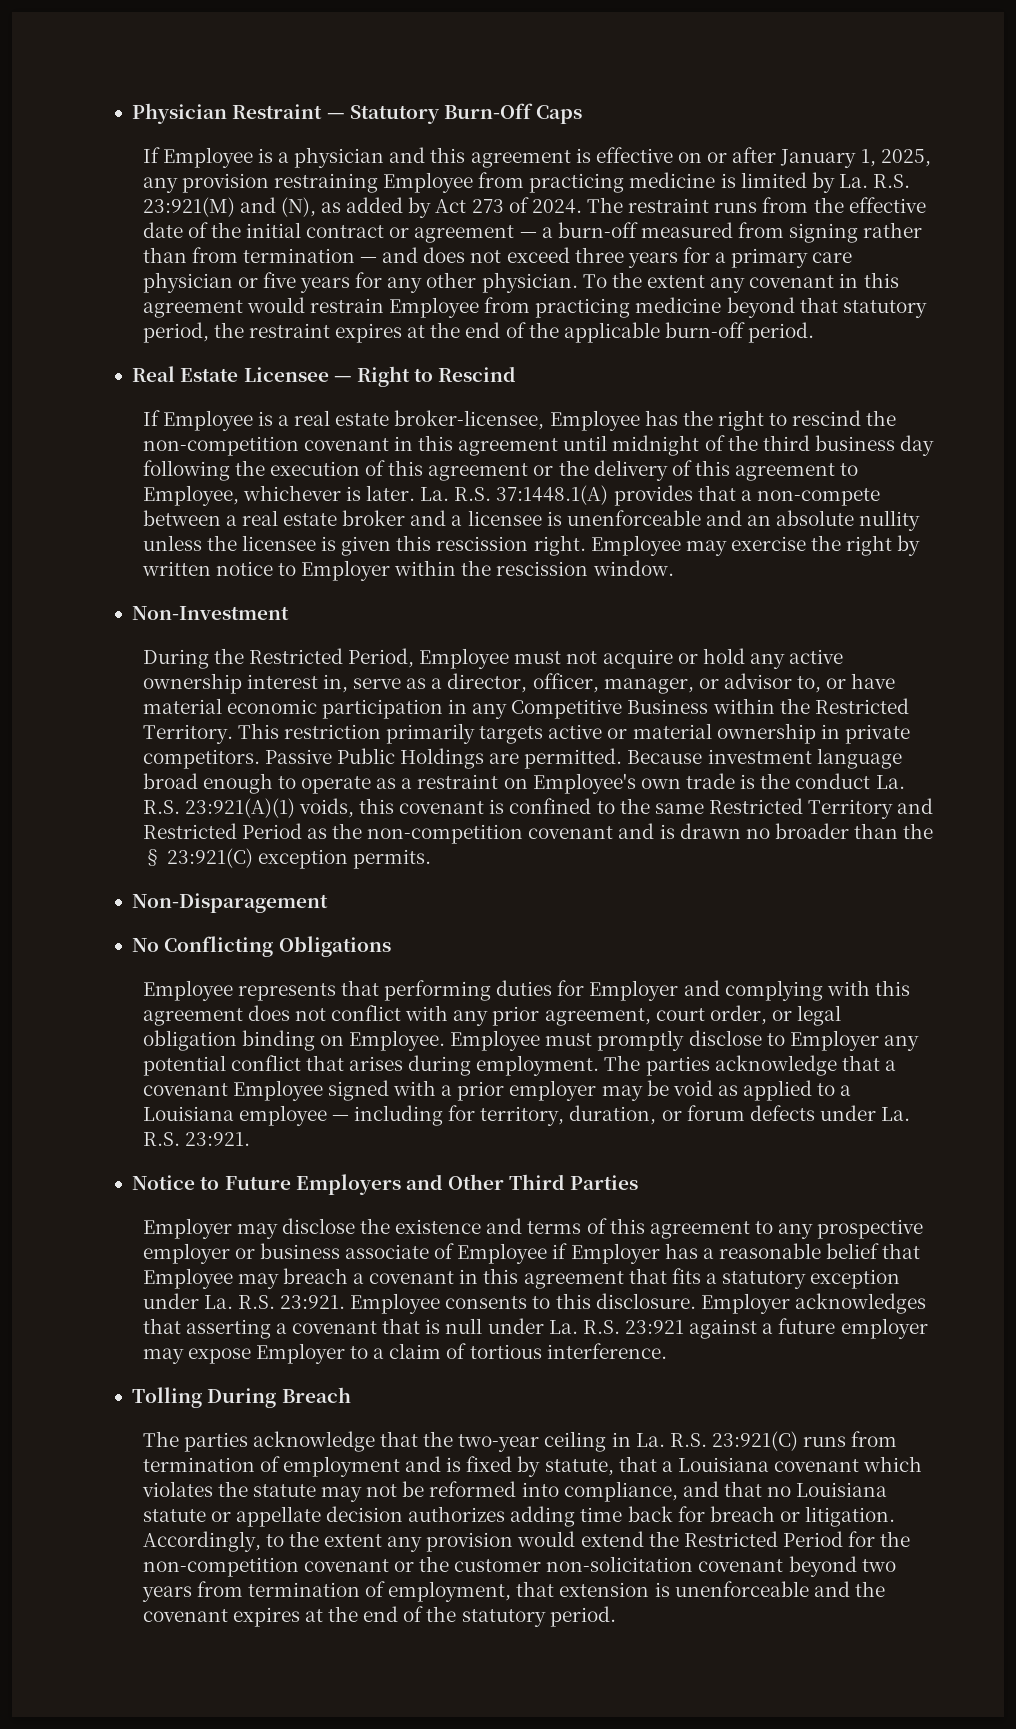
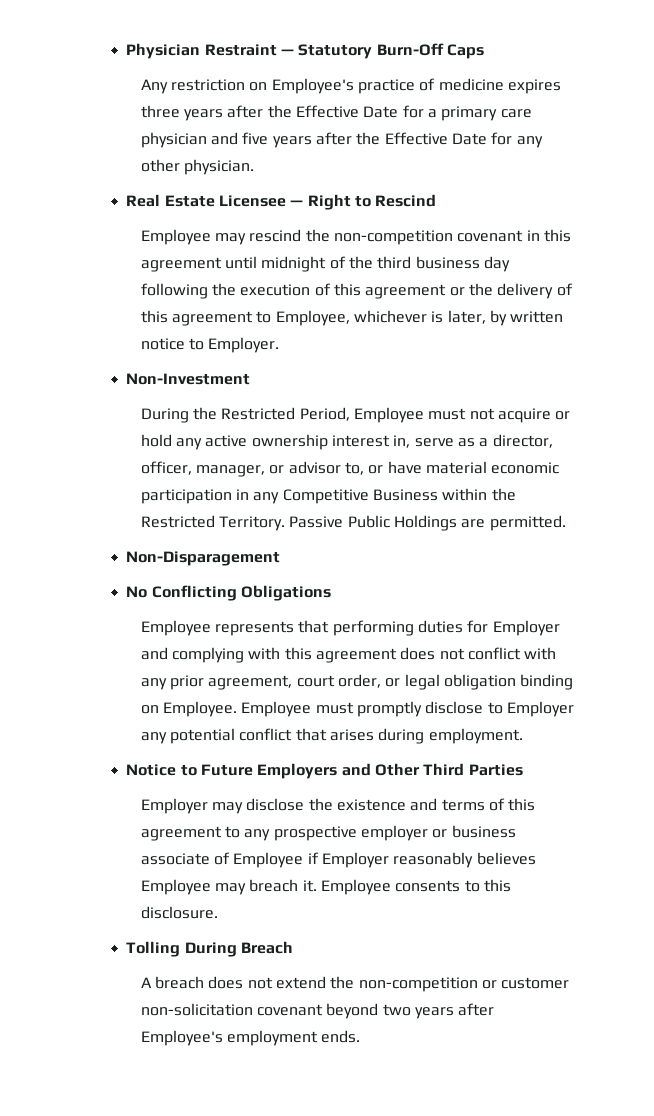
- If Employee is a physician and this agreement is effective on or after January 1, 2025, any provision restraining Employee from practicing medicine is limited by La. R.S. 23:921(M) and (N), as added by Act 273 of 2024. The restraint runs from the effective date of the initial contract or agreement — a burn-off measured from signing rather than from termination — and does not exceed three years for a primary care physician or five years for any other physician. To the extent any covenant in this agreement would restrain Employee from practicing medicine beyond that statutory period, the restraint expires at the end of the applicable burn-off period.
+ Any restriction on Employee's practice of medicine expires three years after the Effective Date for a primary care physician and five years after the Effective Date for any other physician.
- If Employee is a real estate broker-licensee, Employee has the right to rescind the non-competition covenant in this agreement until midnight of the third business day following the execution of this agreement or the delivery of this agreement to Employee, whichever is later. La. R.S. 37:1448.1(A) provides that a non-compete between a real estate broker and a licensee is unenforceable and an absolute nullity unless the licensee is given this rescission right. Employee may exercise the right by written notice to Employer within the rescission window.
+ Employee may rescind the non-competition covenant in this agreement until midnight of the third business day following the execution of this agreement or the delivery of this agreement to Employee, whichever is later, by written notice to Employer.
- This restriction primarily targets active or material ownership in private competitors.
- Because investment language broad enough to operate as a restraint on Employee's own trade is the conduct La. R.S. 23:921(A)(1) voids, this covenant is confined to the same Restricted Territory and Restricted Period as the non-competition covenant and is drawn no broader than the § 23:921(C) exception permits.
- The parties acknowledge that a covenant Employee signed with a prior employer may be void as applied to a Louisiana employee — including for territory, duration, or forum defects under La. R.S. 23:921.
- Employer may disclose the existence and terms of this agreement to any prospective employer or business associate of Employee if Employer has a reasonable belief that Employee may breach a covenant in this agreement that fits a statutory exception under La. R.S. 23:921.
+ Employer may disclose the existence and terms of this agreement to any prospective employer or business associate of Employee if Employer reasonably believes Employee may breach it.
- Employee consents to this disclosure. Employer acknowledges that asserting a covenant that is null under La. R.S. 23:921 against a future employer may expose Employer to a claim of tortious interference.
+ Employee consents to this disclosure.
  Tolling During Breach
- The parties acknowledge that the two-year ceiling in La. R.S. 23:921(C) runs from termination of employment and is fixed by statute, that a Louisiana covenant which violates the statute may not be reformed into compliance, and that no Louisiana statute or appellate decision authorizes adding time back for breach or litigation. Accordingly, to the extent any provision would extend the Restricted Period for the non-competition covenant or the customer non-solicitation covenant beyond two years from termination of employment, that extension is unenforceable and the covenant expires at the end of the statutory period.
+ A breach does not extend the non-competition or customer non-solicitation covenant beyond two years after Employee's employment ends.

